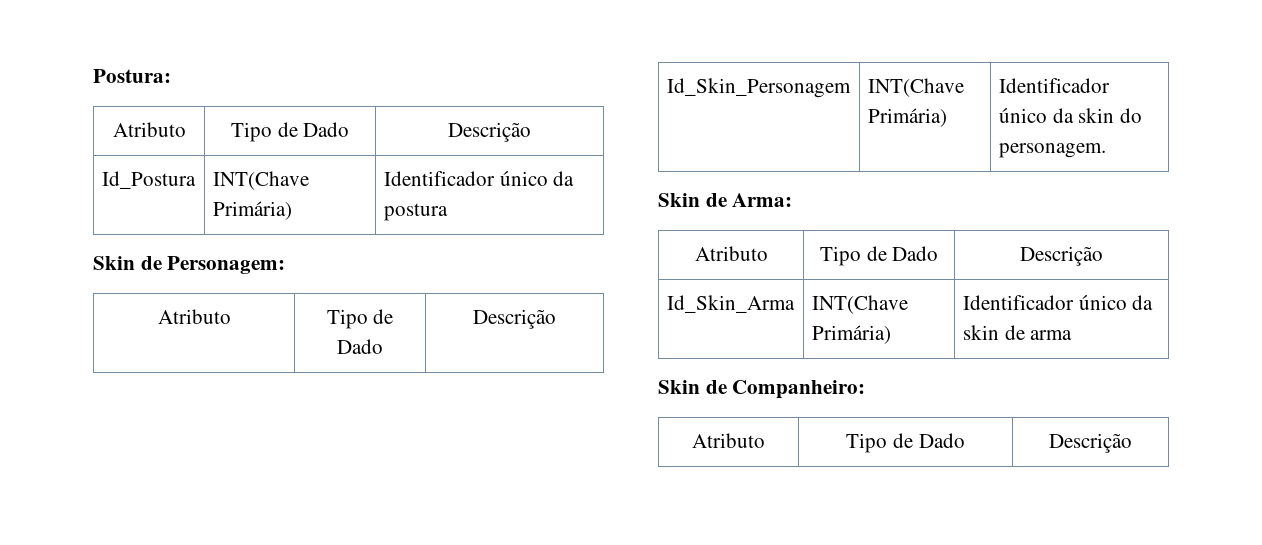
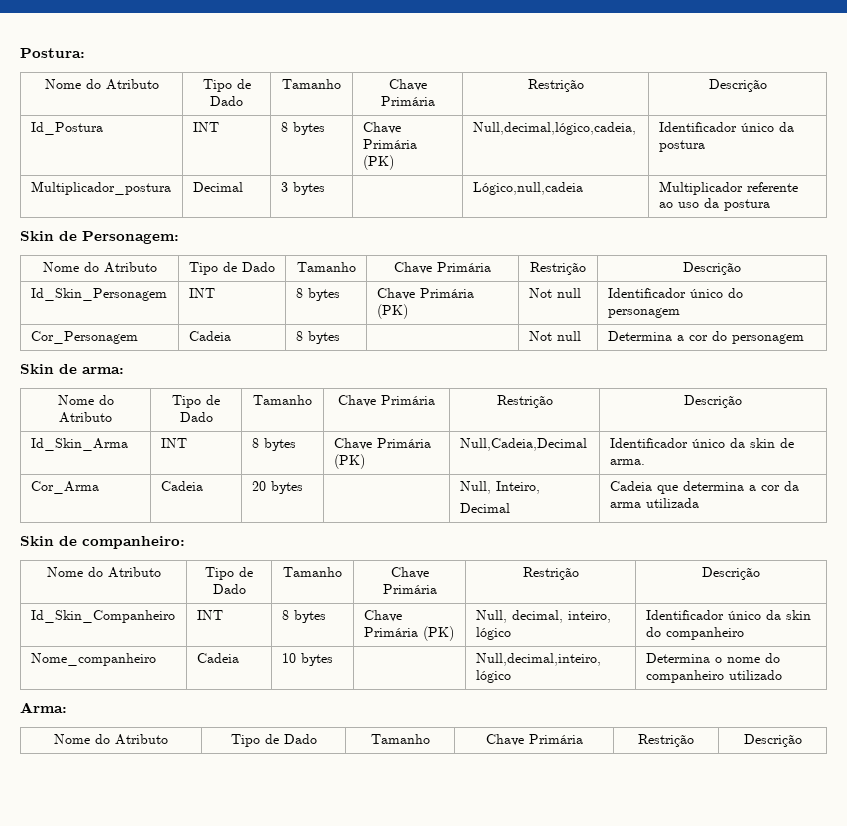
  Postura:
- Atributo | Tipo de Dado | Descrição
- Id_Postura | INT(Chave Primária) | Identificador único da postura
+ Nome do Atributo | Tipo de Dado | Tamanho | Chave Primária | Restrição | Descrição
+ Id_Postura | INT | 8 bytes | Chave Primária (PK) | Null,decimal,lógico,cadeia, | Identificador único da postura
+ Multiplicador_postura | Decimal | 3 bytes | | Lógico,null,cadeia | Multiplicador referente ao uso da postura
  Skin de Personagem:
- Atributo | Tipo de Dado | Descrição
- Id_Skin_Personagem | INT(Chave Primária) | Identificador único da skin do personagem.
- Skin de Arma:
- Atributo | Tipo de Dado | Descrição
- Id_Skin_Arma | INT(Chave Primária) | Identificador único da skin de arma
- Skin de Companheiro:
- Atributo | Tipo de Dado | Descrição
+ Nome do Atributo | Tipo de Dado | Tamanho | Chave Primária | Restrição | Descrição
+ Id_Skin_Personagem | INT | 8 bytes | Chave Primária (PK) | Not null | Identificador único do personagem
+ Cor_Personagem | Cadeia | 8 bytes | | Not null | Determina a cor do personagem
+ Skin de arma:
+ Nome do Atributo | Tipo de Dado | Tamanho | Chave Primária | Restrição | Descrição
+ Id_Skin_Arma | INT | 8 bytes | Chave Primária (PK) | Null,Cadeia,Decimal | Identificador único da skin de arma.
+ Cor_Arma | Cadeia | 20 bytes | | Null, Inteiro,
+ Decimal | Cadeia que determina a cor da arma utilizada
+ Skin de companheiro:
+ Nome do Atributo | Tipo de Dado | Tamanho | Chave Primária | Restrição | Descrição
+ Id_Skin_Companheiro | INT | 8 bytes | Chave Primária (PK) | Null, decimal, inteiro, lógico | Identificador único da skin do companheiro
+ Nome_companheiro | Cadeia | 10 bytes | | Null,decimal,inteiro, lógico | Determina o nome do companheiro utilizado
+ Arma:
+ Nome do Atributo | Tipo de Dado | Tamanho | Chave Primária | Restrição | Descrição

